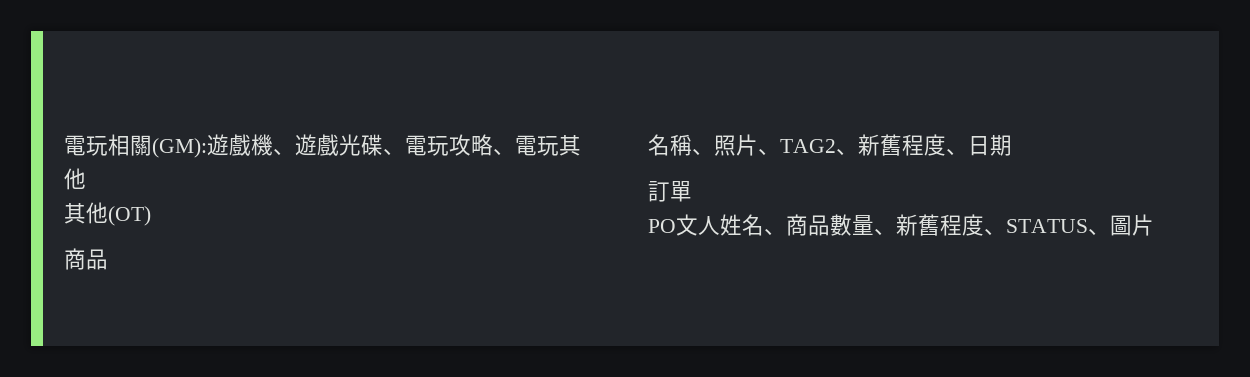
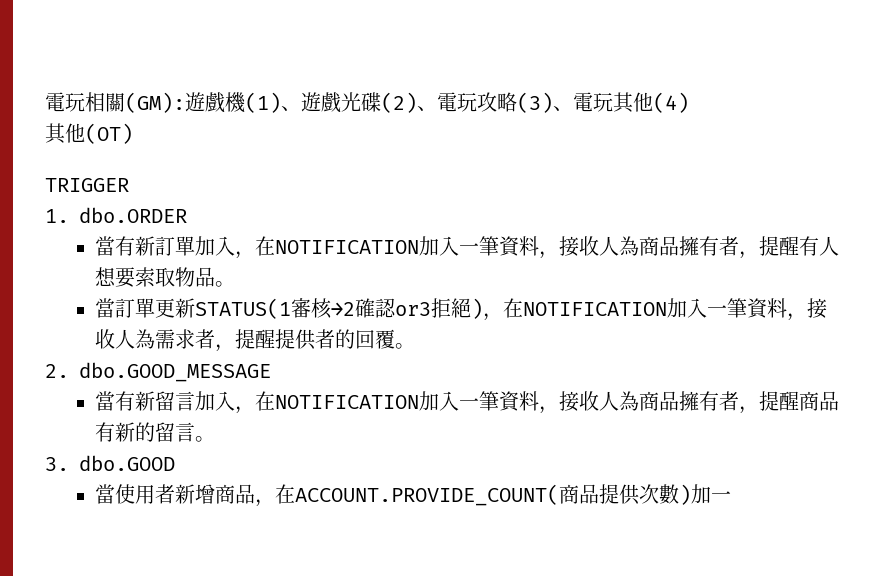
- 電玩相關(GM):遊戲機、遊戲光碟、電玩攻略、電玩其他
+ 電玩相關(GM):遊戲機(1)、遊戲光碟(2)、電玩攻略(3)、電玩其他(4)
  其他(OT)
- 商品
- 名稱、照片、TAG2、新舊程度、日期
- 訂單
- PO文人姓名、商品數量、新舊程度、STATUS、圖片
+ TRIGGER
+ 1. dbo.ORDER
+ 當有新訂單加入，在NOTIFICATION加入一筆資料，接收人為商品擁有者，提醒有人想要索取物品。
+ 當訂單更新STATUS(1審核→2確認or3拒絕)，在NOTIFICATION加入一筆資料，接收人為需求者，提醒提供者的回覆。
+ 2. dbo.GOOD_MESSAGE
+ 當有新留言加入，在NOTIFICATION加入一筆資料，接收人為商品擁有者，提醒商品有新的留言。
+ 3. dbo.GOOD
+ 當使用者新增商品，在ACCOUNT.PROVIDE_COUNT(商品提供次數)加一

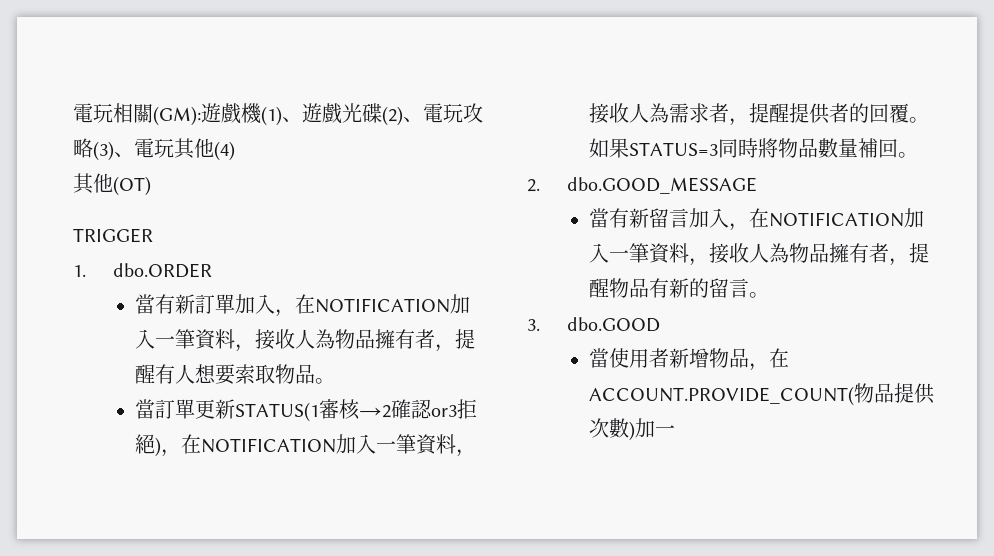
- 當有新訂單加入，在NOTIFICATION加入一筆資料，接收人為商品擁有者，提醒有人想要索取物品。
+ 當有新訂單加入，在NOTIFICATION加入一筆資料，接收人為物品擁有者，提醒有人想要索取物品。
+ 如果STATUS=3同時將物品數量補回。
- 當有新留言加入，在NOTIFICATION加入一筆資料，接收人為商品擁有者，提醒商品有新的留言。
+ 當有新留言加入，在NOTIFICATION加入一筆資料，接收人為物品擁有者，提醒物品有新的留言。
- 當使用者新增商品，在ACCOUNT.PROVIDE_COUNT(商品提供次數)加一
+ 當使用者新增物品，在ACCOUNT.PROVIDE_COUNT(物品提供次數)加一

